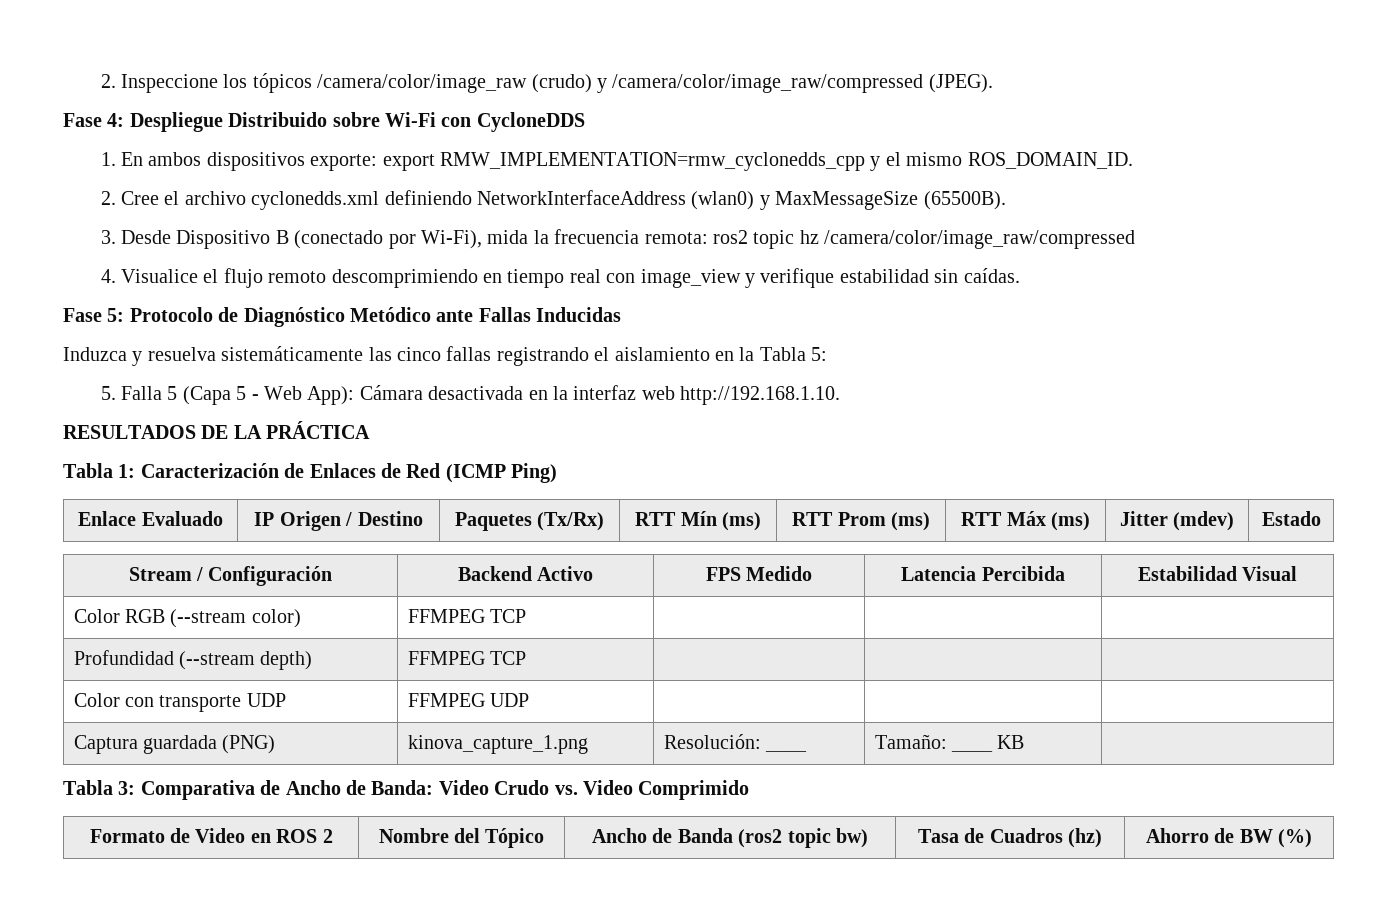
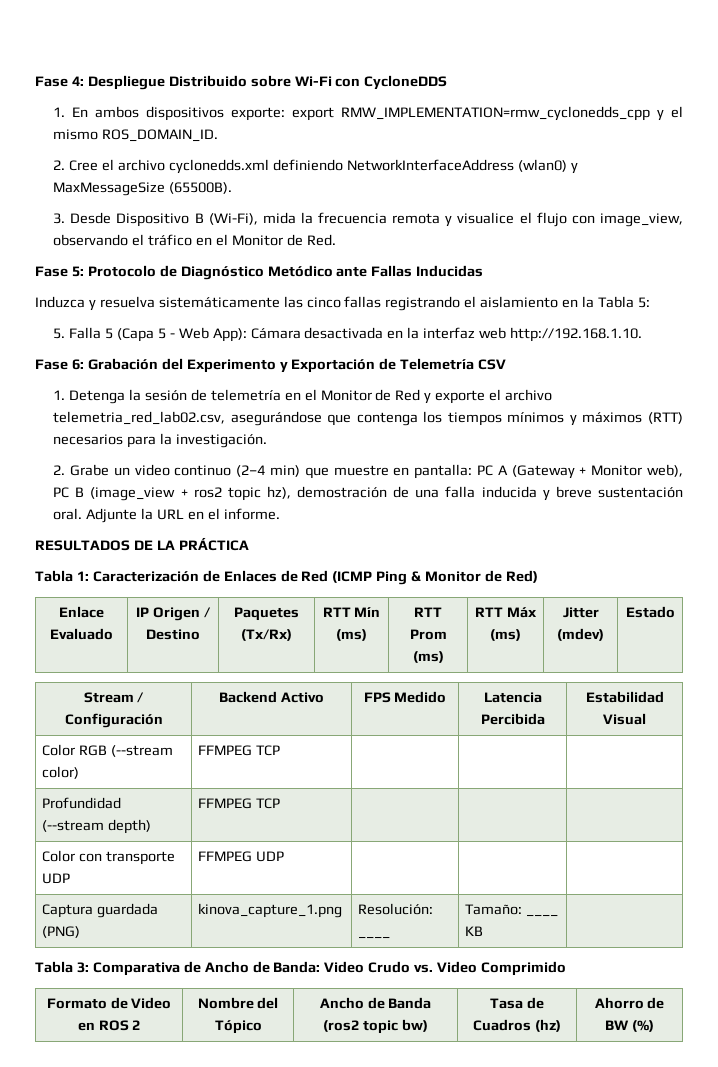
- 2. Inspeccione los tópicos /camera/color/image_raw (crudo) y /camera/color/image_raw/compressed (JPEG).
- 3. Desde Dispositivo B (conectado por Wi-Fi), mida la frecuencia remota: ros2 topic hz /camera/color/image_raw/compressed
- 4. Visualice el flujo remoto descomprimiendo en tiempo real con image_view y verifique estabilidad sin caídas.
+ 3. Desde Dispositivo B (Wi-Fi), mida la frecuencia remota y visualice el flujo con image_view, observando el tráfico en el Monitor de Red.
+ Fase 6: Grabación del Experimento y Exportación de Telemetría CSV
+ 1. Detenga la sesión de telemetría en el Monitor de Red y exporte el archivo telemetria_red_lab02.csv, asegurándose que contenga los tiempos mínimos y máximos (RTT) necesarios para la investigación.
+ 2. Grabe un video continuo (2–4 min) que muestre en pantalla: PC A (Gateway + Monitor web), PC B (image_view + ros2 topic hz), demostración de una falla inducida y breve sustentación oral. Adjunte la URL en el informe.
- Tabla 1: Caracterización de Enlaces de Red (ICMP Ping)
+ Tabla 1: Caracterización de Enlaces de Red (ICMP Ping & Monitor de Red)

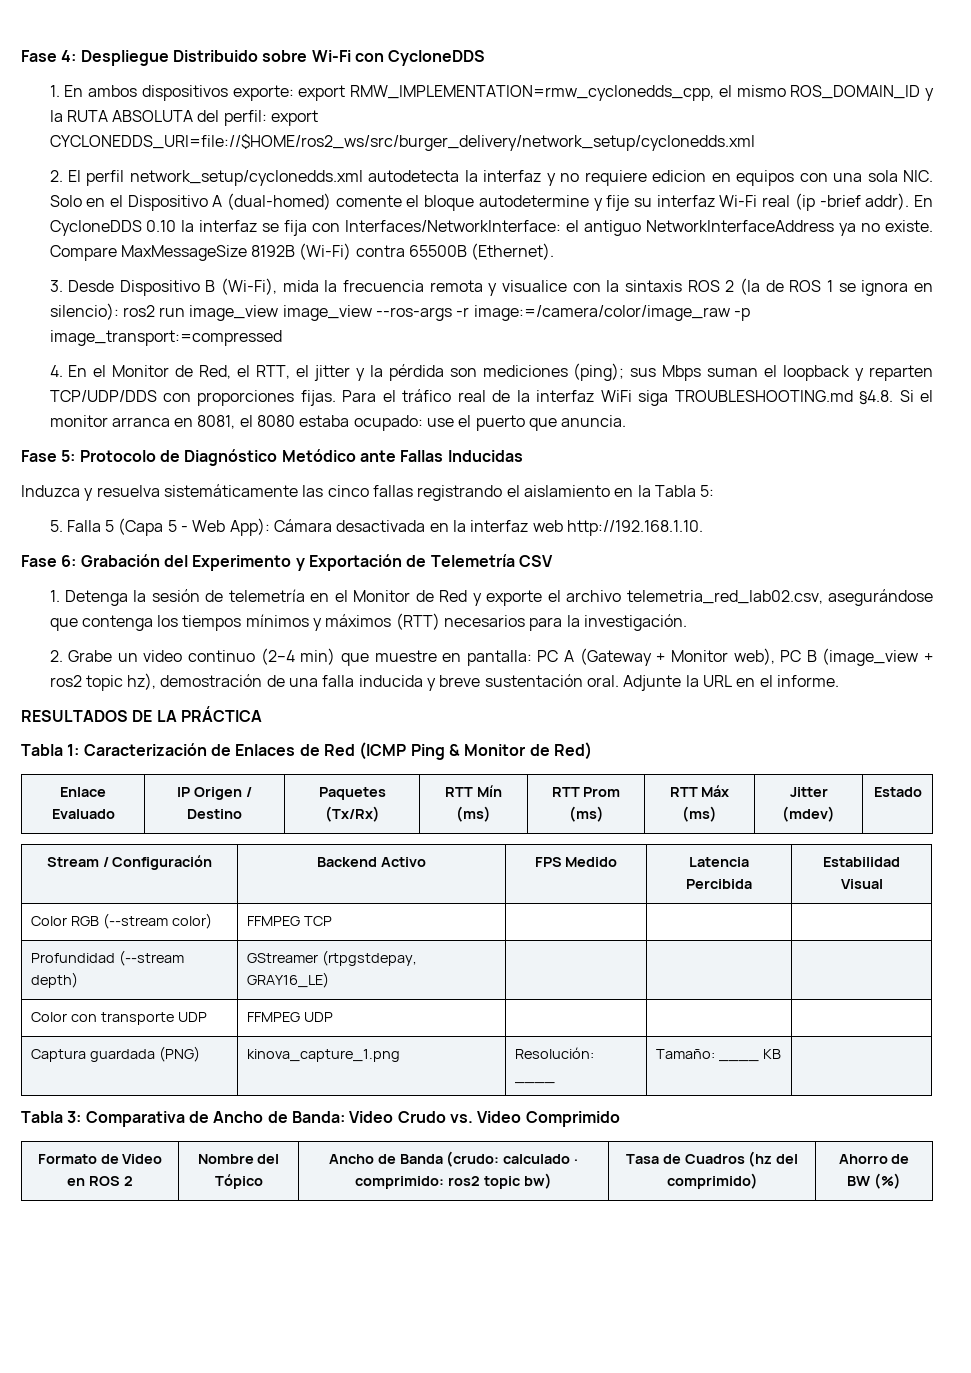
- 1. En ambos dispositivos exporte: export RMW_IMPLEMENTATION=rmw_cyclonedds_cpp y el mismo ROS_DOMAIN_ID.
- 2. Cree el archivo cyclonedds.xml definiendo NetworkInterfaceAddress (wlan0) y MaxMessageSize (65500B).
+ 1. En ambos dispositivos exporte: export RMW_IMPLEMENTATION=rmw_cyclonedds_cpp, el mismo ROS_DOMAIN_ID y la RUTA ABSOLUTA del perfil: export CYCLONEDDS_URI=file://$HOME/ros2_ws/src/burger_delivery/network_setup/cyclonedds.xml
+ 2. El perfil network_setup/cyclonedds.xml autodetecta la interfaz y no requiere edicion en equipos con una sola NIC. Solo en el Dispositivo A (dual-homed) comente el bloque autodetermine y fije su interfaz Wi-Fi real (ip -brief addr). En CycloneDDS 0.10 la interfaz se fija con Interfaces/NetworkInterface: el antiguo NetworkInterfaceAddress ya no existe. Compare MaxMessageSize 8192B (Wi-Fi) contra 65500B (Ethernet).
- 3. Desde Dispositivo B (Wi-Fi), mida la frecuencia remota y visualice el flujo con image_view, observando el tráfico en el Monitor de Red.
+ 3. Desde Dispositivo B (Wi-Fi), mida la frecuencia remota y visualice con la sintaxis ROS 2 (la de ROS 1 se ignora en silencio): ros2 run image_view image_view --ros-args -r image:=/camera/color/image_raw -p image_transport:=compressed
+ 4. En el Monitor de Red, el RTT, el jitter y la pérdida son mediciones (ping); sus Mbps suman el loopback y reparten TCP/UDP/DDS con proporciones fijas. Para el tráfico real de la interfaz WiFi siga TROUBLESHOOTING.md §4.8. Si el monitor arranca en 8081, el 8080 estaba ocupado: use el puerto que anuncia.
- Profundidad (--stream depth) | FFMPEG TCP | | |
+ Profundidad (--stream depth) | GStreamer (rtpgstdepay, GRAY16_LE) | | |
- Formato de Video en ROS 2 | Nombre del Tópico | Ancho de Banda (ros2 topic bw) | Tasa de Cuadros (hz) | Ahorro de BW (%)
+ Formato de Video en ROS 2 | Nombre del Tópico | Ancho de Banda (crudo: calculado · comprimido: ros2 topic bw) | Tasa de Cuadros (hz del comprimido) | Ahorro de BW (%)

